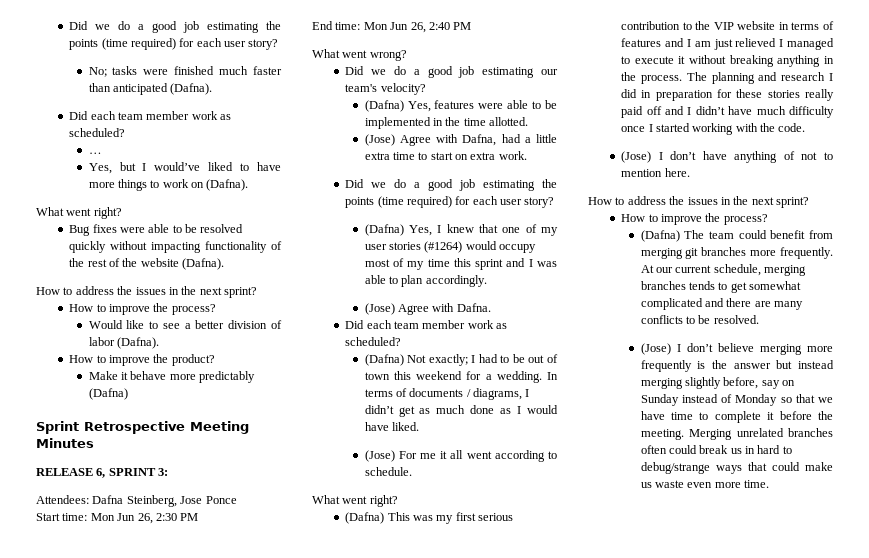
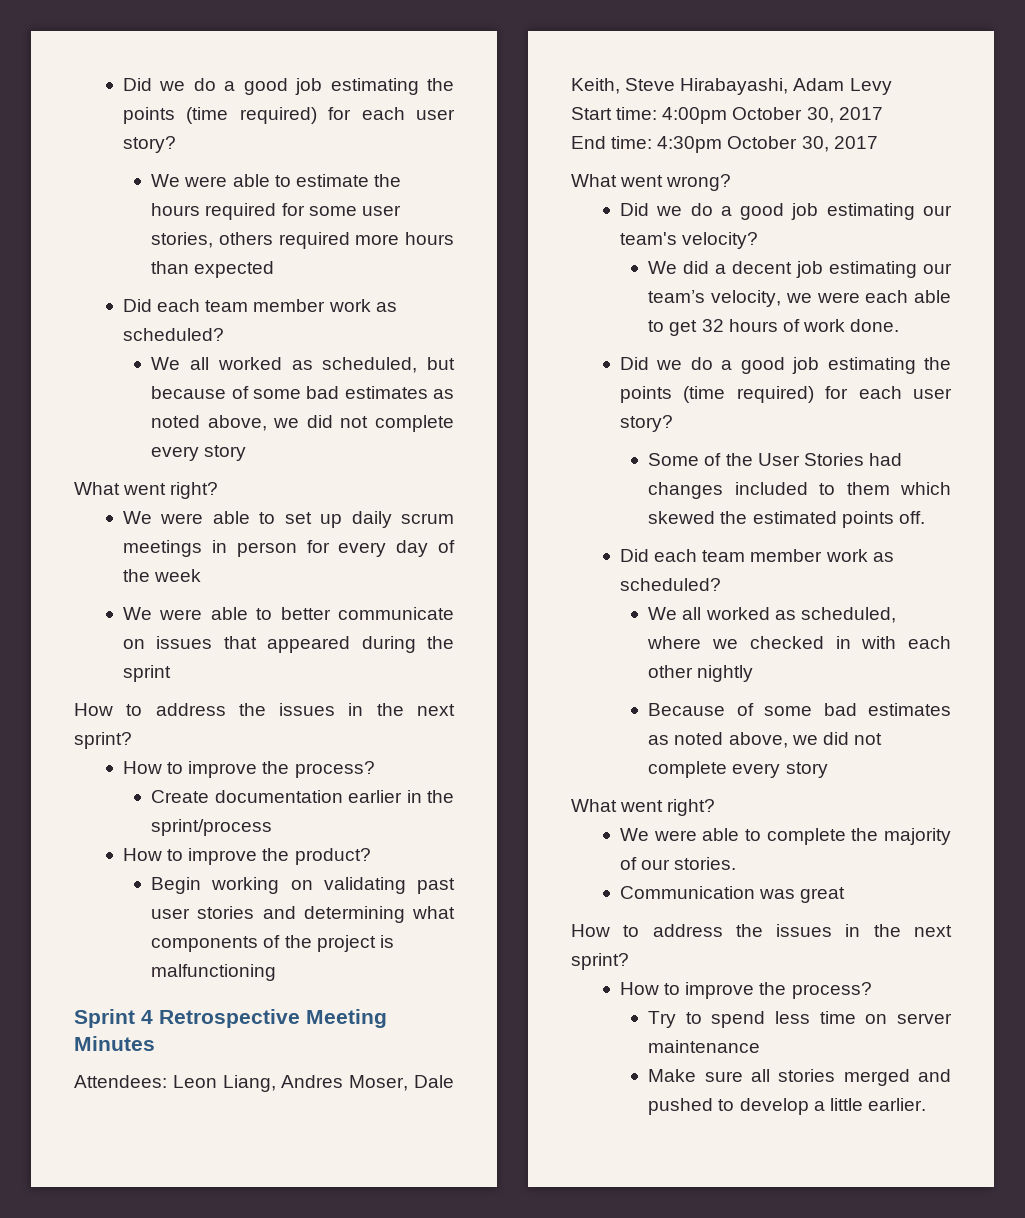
- No; tasks were finished much faster than anticipated (Dafna).
+ We were able to estimate the hours required for some user stories, others required more hours than expected
  Did each team member work as scheduled?
- …
- Yes, but I would’ve liked to have more things to work on (Dafna).
+ We all worked as scheduled, but because of some bad estimates as noted above, we did not complete every story
  What went right?
- Bug fixes were able to be resolved quickly without impacting functionality of the rest of the website (Dafna).
+ We were able to set up daily scrum meetings in person for every day of the week
+ We were able to better communicate on issues that appeared during the sprint
- Would like to see a better division of labor (Dafna).
+ Create documentation earlier in the sprint/process
- Make it behave more predictably (Dafna)
+ Begin working on validating past user stories and determining what components of the project is malfunctioning
- Sprint Retrospective Meeting Minutes
+ Sprint 4 Retrospective Meeting Minutes
- RELEASE 6, SPRINT 3:
- Attendees: Dafna Steinberg, Jose Ponce
- Start time: Mon Jun 26, 2:30 PM
- End time: Mon Jun 26, 2:40 PM
+ Attendees: Leon Liang, Andres Moser, Dale Keith, Steve Hirabayashi, Adam Levy
+ Start time: 4:00pm October 30, 2017
+ End time: 4:30pm October 30, 2017
- (Dafna) Yes, features were able to be implemented in the time allotted.
- (Jose) Agree with Dafna, had a little extra time to start on extra work.
+ We did a decent job estimating our team’s velocity, we were each able to get 32 hours of work done.
- (Dafna) Yes, I knew that one of my user stories (#1264) would occupy most of my time this sprint and I was able to plan accordingly.
- (Jose) Agree with Dafna.
+ Some of the User Stories had changes included to them which skewed the estimated points off.
  Did each team member work as scheduled?
- (Dafna) Not exactly; I had to be out of town this weekend for a wedding. In terms of documents / diagrams, I didn’t get as much done as I would have liked.
- (Jose) For me it all went according to schedule.
+ We all worked as scheduled, where we checked in with each other nightly
+ Because of some bad estimates as noted above, we did not complete every story
  What went right?
- (Dafna) This was my first serious contribution to the VIP website in terms of features and I am just relieved I managed to execute it without breaking anything in the process. The planning and research I did in preparation for these stories really paid off and I didn’t have much difficulty once I started working with the code.
- (Jose) I don’t have anything of not to mention here.
+ We were able to complete the majority of our stories.
+ Communication was great
- (Dafna) The team could benefit from merging git branches more frequently. At our current schedule, merging branches tends to get somewhat complicated and there are many conflicts to be resolved.
- (Jose) I don’t believe merging more frequently is the answer but instead merging slightly before, say on Sunday instead of Monday so that we have time to complete it before the meeting. Merging unrelated branches often could break us in hard to debug/strange ways that could make us waste even more time.
+ Try to spend less time on server maintenance
+ Make sure all stories merged and pushed to develop a little earlier.

